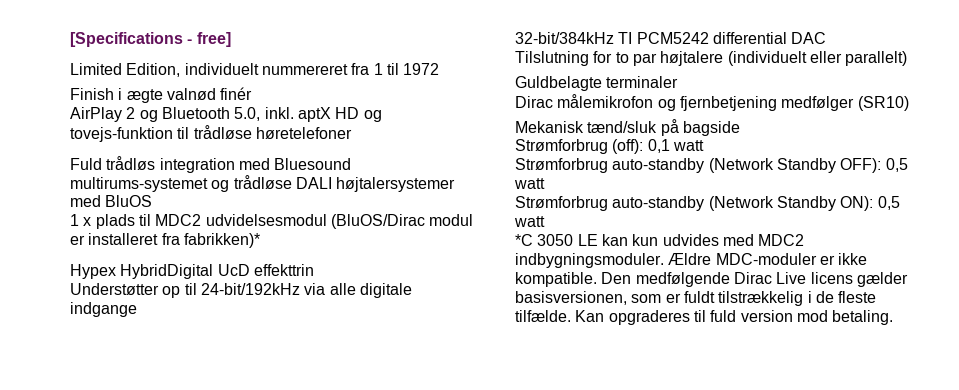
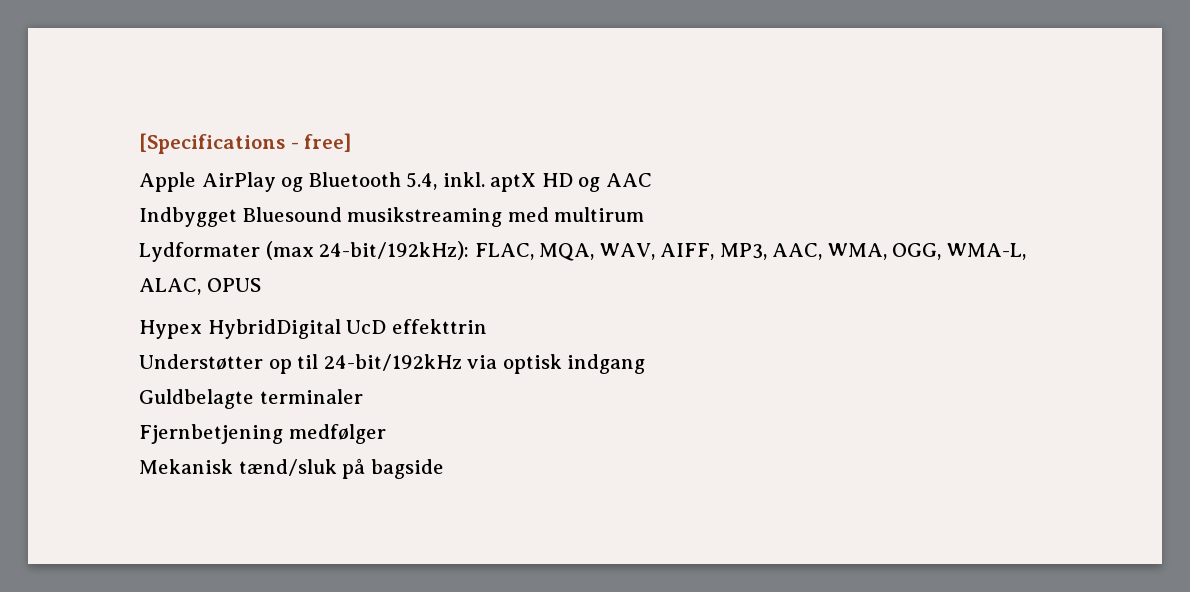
- Limited Edition, individuelt nummereret fra 1 til 1972
- Finish i ægte valnød finér
- AirPlay 2 og Bluetooth 5.0, inkl. aptX HD og tovejs-funktion til trådløse høretelefoner
- Fuld trådløs integration med Bluesound multirums-systemet og trådløse DALI højtalersystemer med BluOS
- 1 x plads til MDC2 udvidelsesmodul (BluOS/Dirac modul er installeret fra fabrikken)*
+ Apple AirPlay og Bluetooth 5.4, inkl. aptX HD og AAC
+ Indbygget Bluesound musikstreaming med multirum
+ Lydformater (max 24-bit/192kHz): FLAC, MQA, WAV, AIFF, MP3, AAC, WMA, OGG, WMA-L, ALAC, OPUS
- Understøtter op til 24-bit/192kHz via alle digitale indgange
- 32-bit/384kHz TI PCM5242 differential DAC
- Tilslutning for to par højtalere (individuelt eller parallelt)
+ Understøtter op til 24-bit/192kHz via optisk indgang
  Guldbelagte terminaler
- Dirac målemikrofon og fjernbetjening medfølger (SR10)
+ Fjernbetjening medfølger
- Strømforbrug (off): 0,1 watt
- Strømforbrug auto-standby (Network Standby OFF): 0,5 watt
- Strømforbrug auto-standby (Network Standby ON): 0,5 watt
- *C 3050 LE kan kun udvides med MDC2 indbygningsmoduler. Ældre MDC-moduler er ikke kompatible. Den medfølgende Dirac Live licens gælder basisversionen, som er fuldt tilstrækkelig i de fleste tilfælde. Kan opgraderes til fuld version mod betaling.

